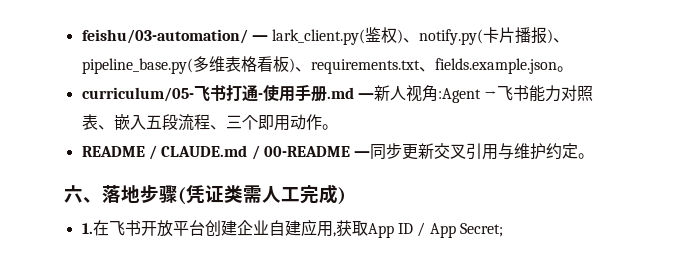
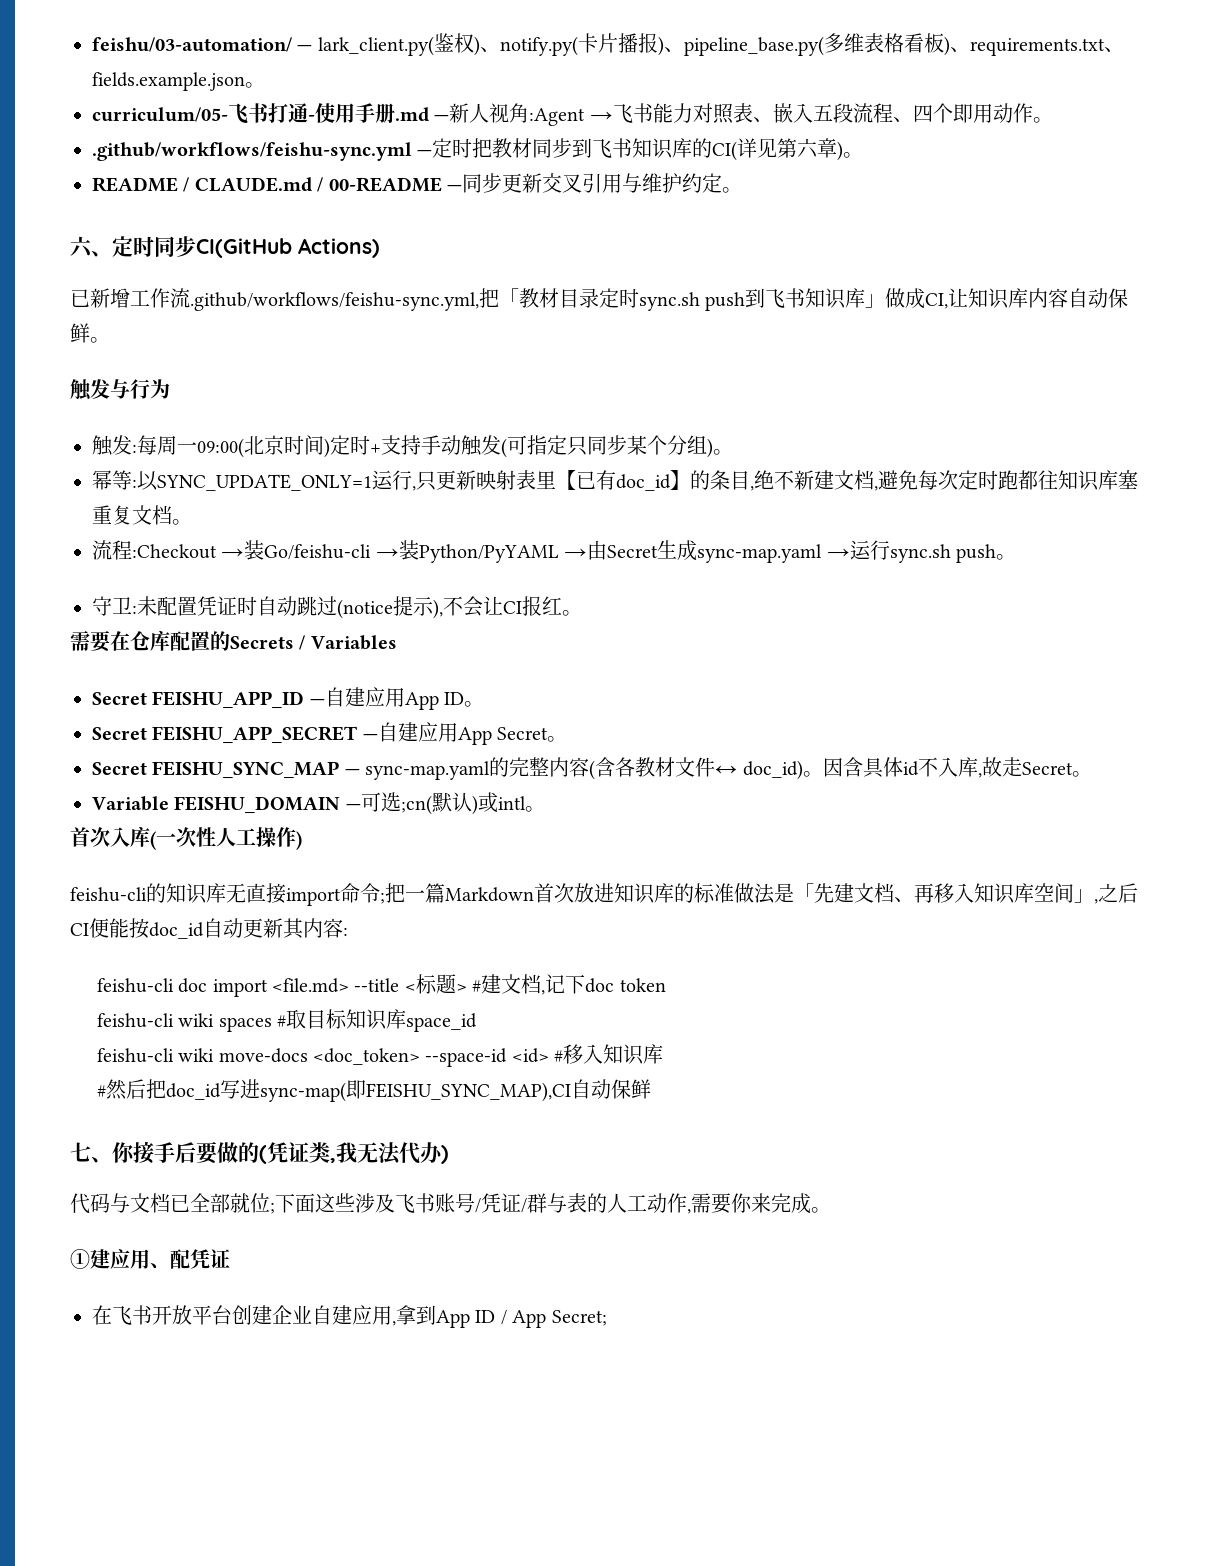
- curriculum/05-飞书打通-使用手册.md —新人视角:Agent →飞书能力对照表、嵌入五段流程、三个即用动作。
+ curriculum/05-飞书打通-使用手册.md —新人视角:Agent →飞书能力对照表、嵌入五段流程、四个即用动作。
+ .github/workflows/feishu-sync.yml —定时把教材同步到飞书知识库的CI(详见第六章)。
- 六、落地步骤(凭证类需人工完成)
- 1.在飞书开放平台创建企业自建应用,获取App ID / App Secret;
+ 六、定时同步CI(GitHub Actions)
+ 已新增工作流.github/workflows/feishu-sync.yml,把「教材目录定时sync.sh push到飞书知识库」做成CI,让知识库内容自动保鲜。
+ 触发与行为
+ 触发:每周一09:00(北京时间)定时+支持手动触发(可指定只同步某个分组)。
+ 幂等:以SYNC_UPDATE_ONLY=1运行,只更新映射表里【已有doc_id】的条目,绝不新建文档,避免每次定时跑都往知识库塞重复文档。
+ 流程:Checkout →装Go/feishu-cli →装Python/PyYAML →由Secret生成sync-map.yaml →运行sync.sh push。
+ 守卫:未配置凭证时自动跳过(notice提示),不会让CI报红。
+ 需要在仓库配置的Secrets / Variables
+ Secret FEISHU_APP_ID —自建应用App ID。
+ Secret FEISHU_APP_SECRET —自建应用App Secret。
+ Secret FEISHU_SYNC_MAP — sync-map.yaml的完整内容(含各教材文件↔ doc_id)。因含具体id不入库,故走Secret。
+ Variable FEISHU_DOMAIN —可选;cn(默认)或intl。
+ 首次入库(一次性人工操作)
+ feishu-cli的知识库无直接import命令;把一篇Markdown首次放进知识库的标准做法是「先建文档、再移入知识库空间」,之后CI便能按doc_id自动更新其内容:
+ feishu-cli doc import <file.md> --title <标题> #建文档,记下doc token
+ feishu-cli wiki spaces #取目标知识库space_id
+ feishu-cli wiki move-docs <doc_token> --space-id <id> #移入知识库
+ #然后把doc_id写进sync-map(即FEISHU_SYNC_MAP),CI自动保鲜
+ 七、你接手后要做的(凭证类,我无法代办)
+ 代码与文档已全部就位;下面这些涉及飞书账号/凭证/群与表的人工动作,需要你来完成。
+ ①建应用、配凭证
+ 在飞书开放平台创建企业自建应用,拿到App ID / App Secret;

